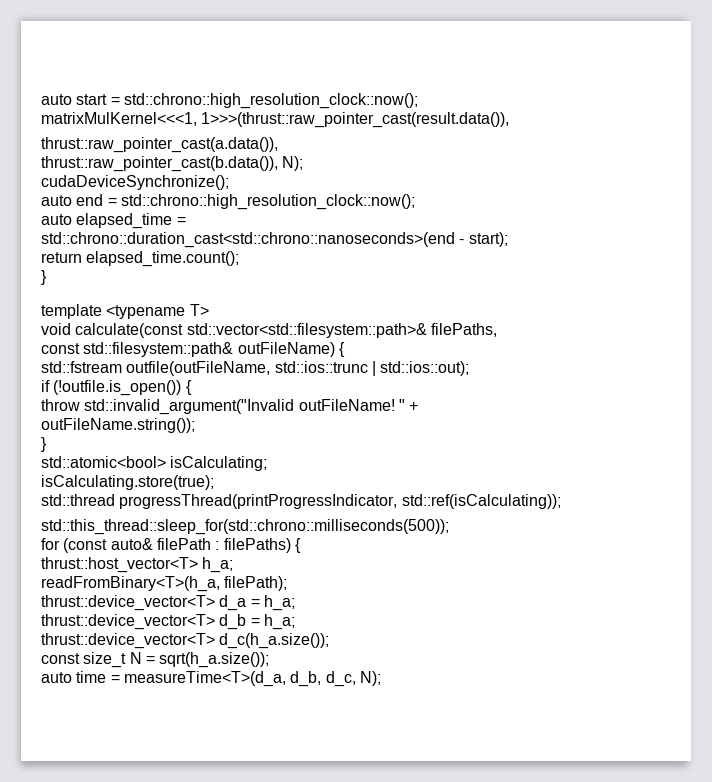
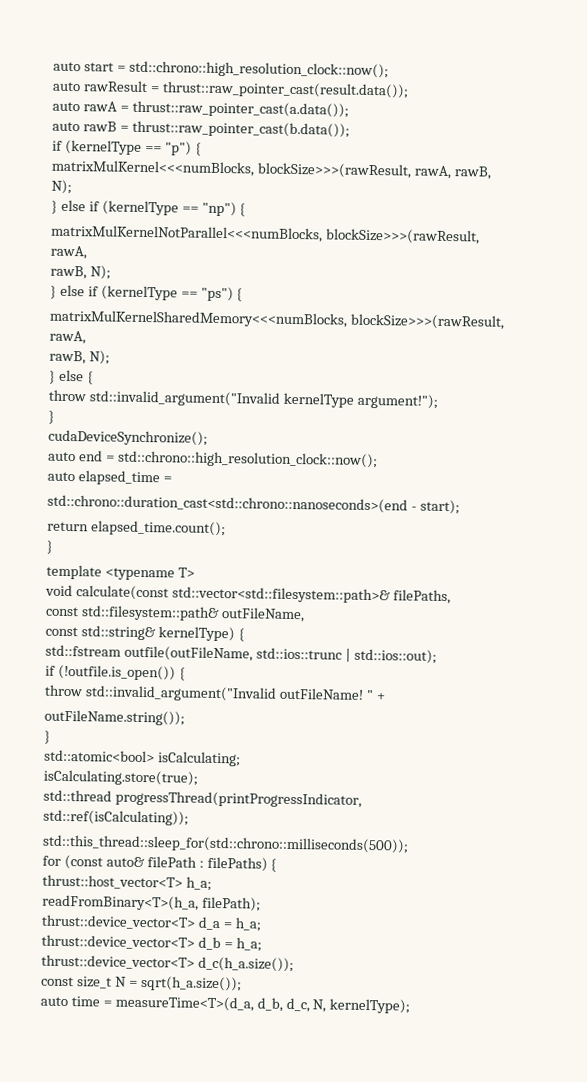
- matrixMulKernel<<<1, 1>>>(thrust::raw_pointer_cast(result.data()),
- thrust::raw_pointer_cast(a.data()),
- thrust::raw_pointer_cast(b.data()), N);
+ auto rawResult = thrust::raw_pointer_cast(result.data());
+ auto rawA = thrust::raw_pointer_cast(a.data());
+ auto rawB = thrust::raw_pointer_cast(b.data());
+ if (kernelType == "p") {
+ matrixMulKernel<<<numBlocks, blockSize>>>(rawResult, rawA, rawB, N);
+ } else if (kernelType == "np") {
+ matrixMulKernelNotParallel<<<numBlocks, blockSize>>>(rawResult, rawA,
+ rawB, N);
+ } else if (kernelType == "ps") {
+ matrixMulKernelSharedMemory<<<numBlocks, blockSize>>>(rawResult, rawA,
+ rawB, N);
+ } else {
+ throw std::invalid_argument("Invalid kernelType argument!");
+ }
- const std::filesystem::path& outFileName) {
+ const std::filesystem::path& outFileName,
+ const std::string& kernelType) {
- auto time = measureTime<T>(d_a, d_b, d_c, N);
+ auto time = measureTime<T>(d_a, d_b, d_c, N, kernelType);

